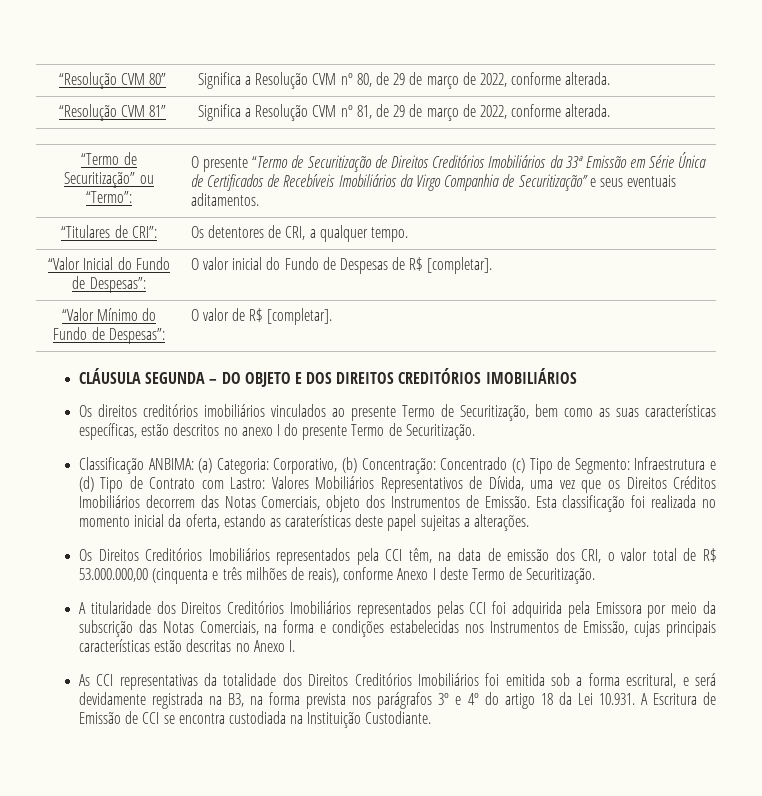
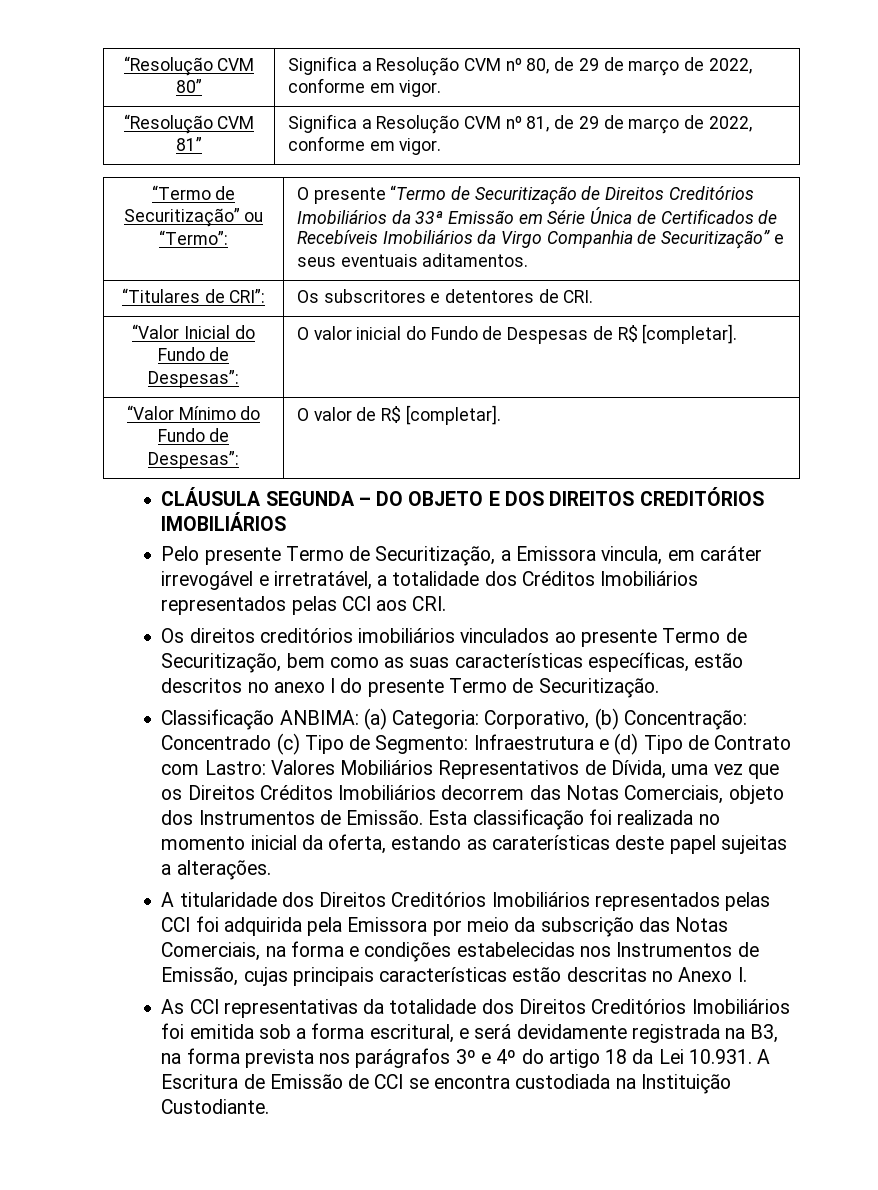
- “Resolução CVM 80” | Significa a Resolução CVM nº 80, de 29 de março de 2022, conforme alterada.
+ “Resolução CVM 80” | Significa a Resolução CVM nº 80, de 29 de março de 2022, conforme em vigor.
- “Resolução CVM 81” | Significa a Resolução CVM nº 81, de 29 de março de 2022, conforme alterada.
+ “Resolução CVM 81” | Significa a Resolução CVM nº 81, de 29 de março de 2022, conforme em vigor.
- “Titulares de CRI”: | Os detentores de CRI, a qualquer tempo.
+ “Titulares de CRI”: | Os subscritores e detentores de CRI.
+ Pelo presente Termo de Securitização, a Emissora vincula, em caráter irrevogável e irretratável, a totalidade dos Créditos Imobiliários representados pelas CCI aos CRI.
- Os Direitos Creditórios Imobiliários representados pela CCI têm, na data de emissão dos CRI, o valor total de R$ 53.000.000,00 (cinquenta e três milhões de reais), conforme Anexo I deste Termo de Securitização.

